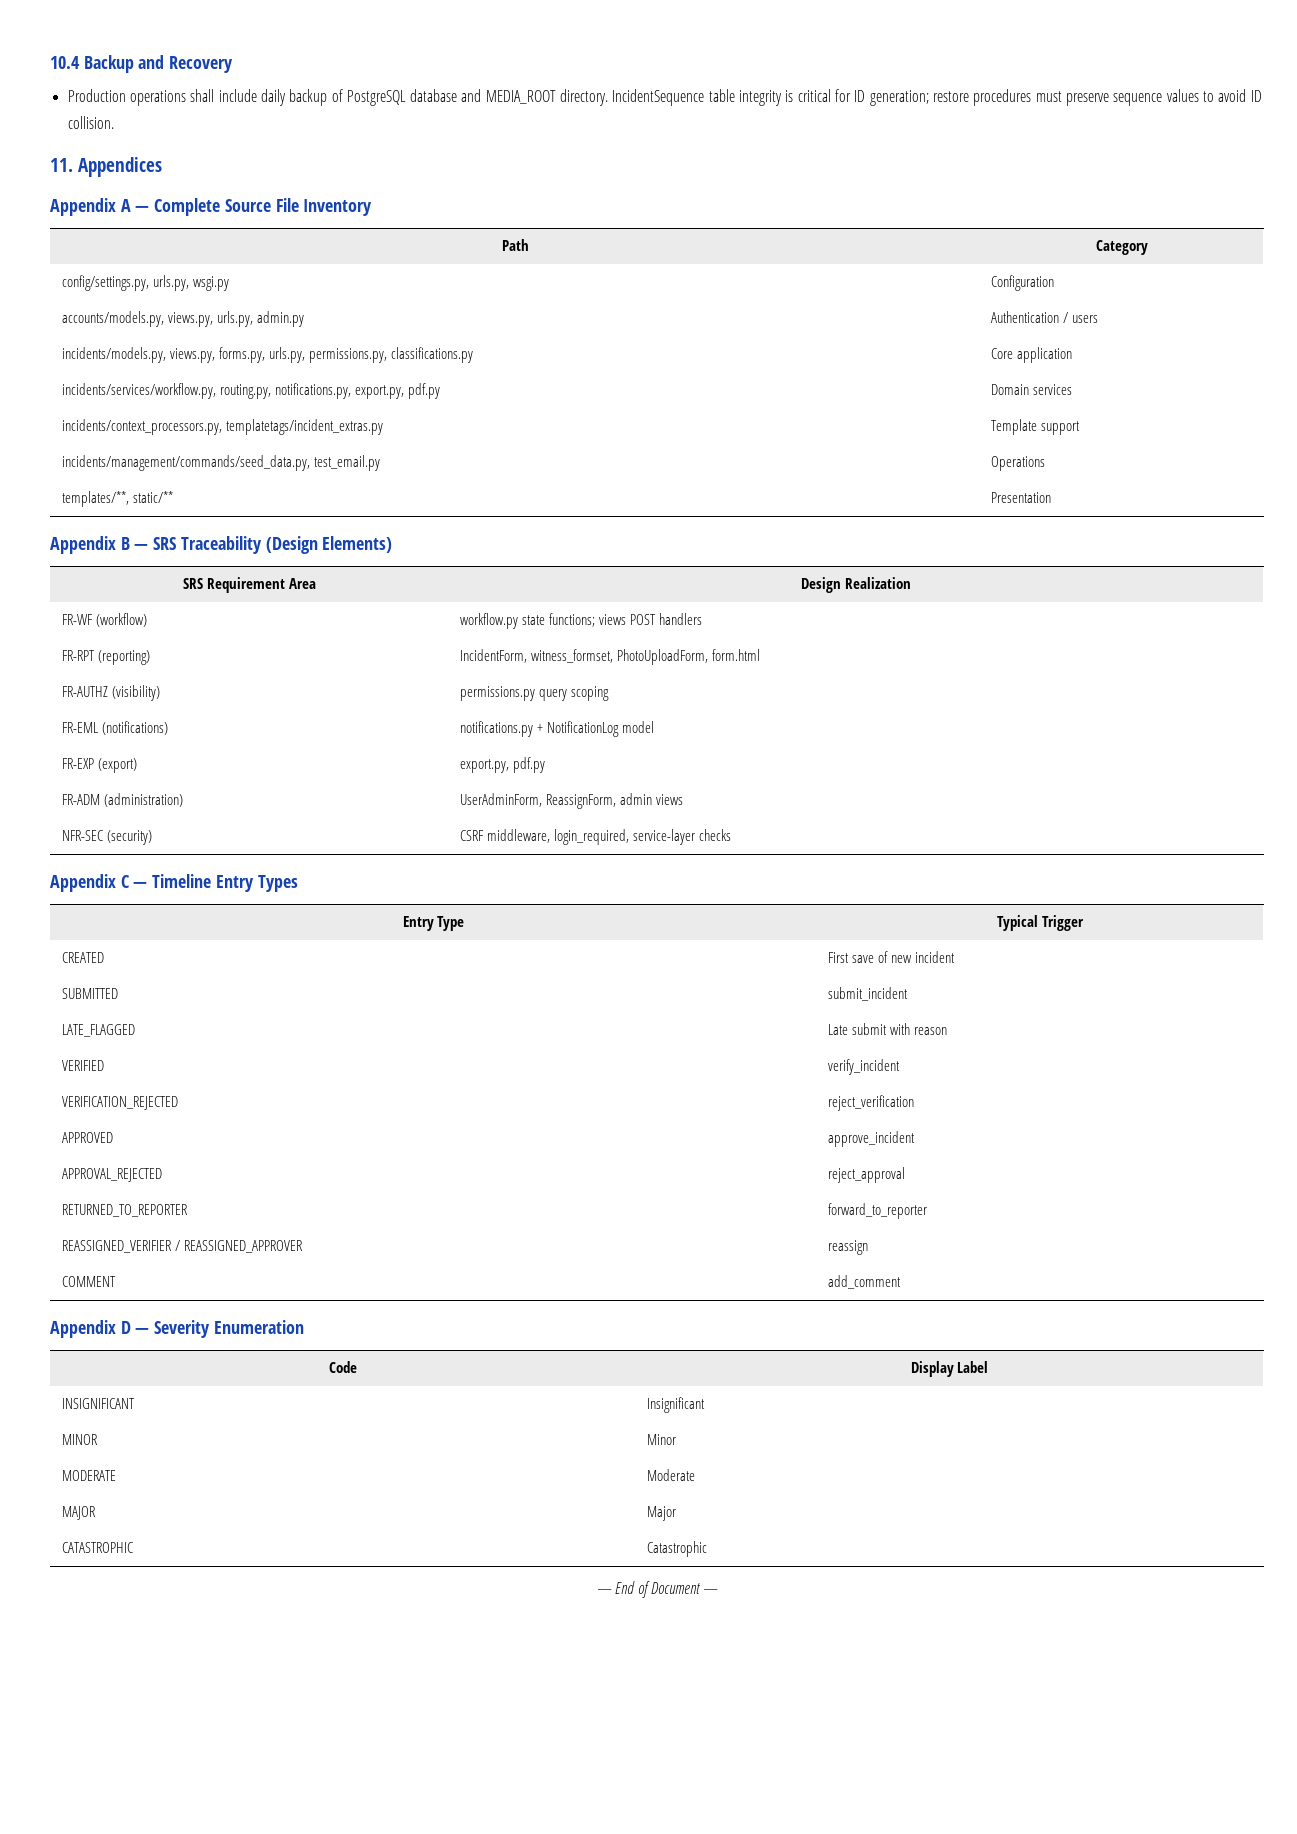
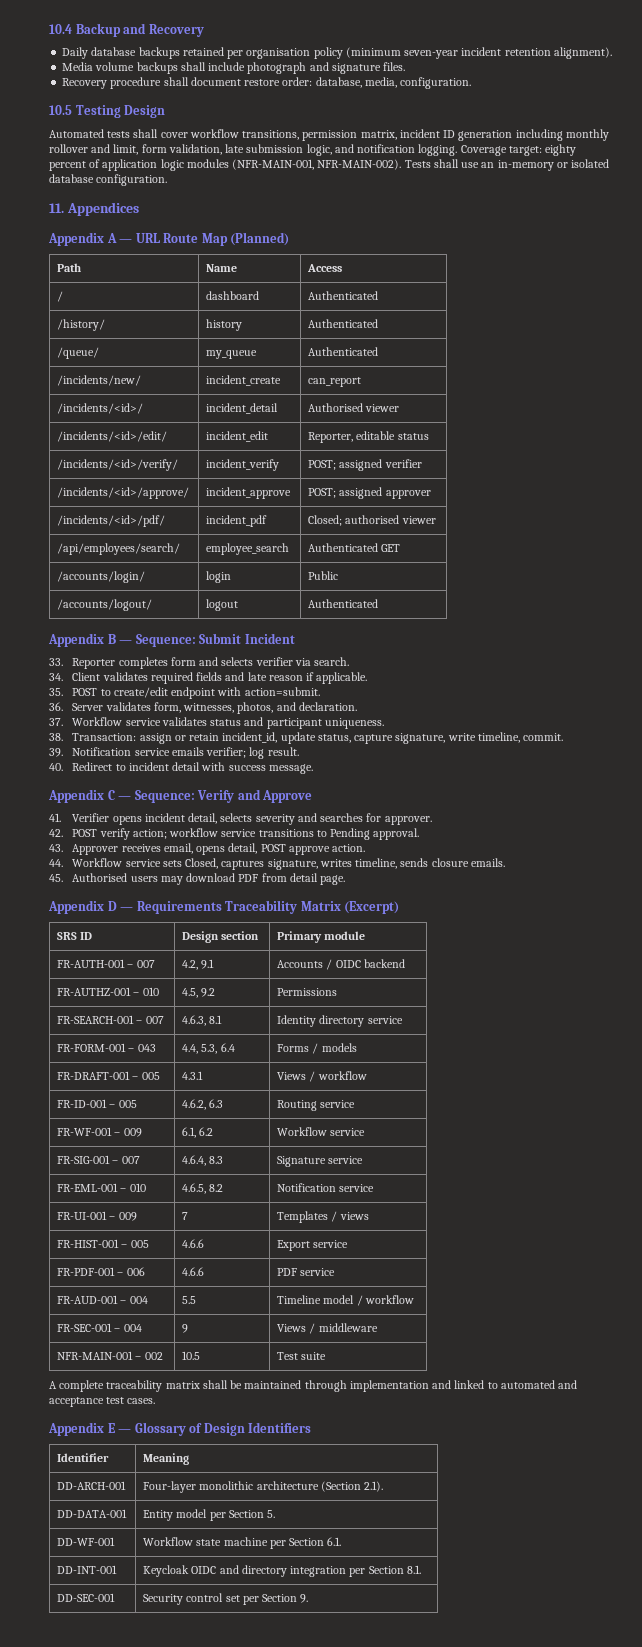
- Production operations shall include daily backup of PostgreSQL database and MEDIA_ROOT directory. IncidentSequence table integrity is critical for ID generation; restore procedures must preserve sequence values to avoid ID collision.
+ Daily database backups retained per organisation policy (minimum seven-year incident retention alignment).
+ Media volume backups shall include photograph and signature files.
+ Recovery procedure shall document restore order: database, media, configuration.
+ 10.5 Testing Design
+ Automated tests shall cover workflow transitions, permission matrix, incident ID generation including monthly rollover and limit, form validation, late submission logic, and notification logging. Coverage target: eighty percent of application logic modules (NFR-MAIN-001, NFR-MAIN-002). Tests shall use an in-memory or isolated database configuration.
- Appendix A — Complete Source File Inventory
- Path | Category
- config/settings.py, urls.py, wsgi.py | Configuration
- accounts/models.py, views.py, urls.py, admin.py | Authentication / users
- incidents/models.py, views.py, forms.py, urls.py, permissions.py, classifications.py | Core application
- incidents/services/workflow.py, routing.py, notifications.py, export.py, pdf.py | Domain services
- incidents/context_processors.py, templatetags/incident_extras.py | Template support
- incidents/management/commands/seed_data.py, test_email.py | Operations
- templates/**, static/** | Presentation
- Appendix B — SRS Traceability (Design Elements)
- SRS Requirement Area | Design Realization
- FR-WF (workflow) | workflow.py state functions; views POST handlers
- FR-RPT (reporting) | IncidentForm, witness_formset, PhotoUploadForm, form.html
- FR-AUTHZ (visibility) | permissions.py query scoping
- FR-EML (notifications) | notifications.py + NotificationLog model
- FR-EXP (export) | export.py, pdf.py
- FR-ADM (administration) | UserAdminForm, ReassignForm, admin views
- NFR-SEC (security) | CSRF middleware, login_required, service-layer checks
- Appendix C — Timeline Entry Types
- Entry Type | Typical Trigger
- CREATED | First save of new incident
- SUBMITTED | submit_incident
- LATE_FLAGGED | Late submit with reason
- VERIFIED | verify_incident
- VERIFICATION_REJECTED | reject_verification
- APPROVED | approve_incident
- APPROVAL_REJECTED | reject_approval
- RETURNED_TO_REPORTER | forward_to_reporter
- REASSIGNED_VERIFIER / REASSIGNED_APPROVER | reassign
- COMMENT | add_comment
- Appendix D — Severity Enumeration
- Code | Display Label
- INSIGNIFICANT | Insignificant
- MINOR | Minor
- MODERATE | Moderate
- MAJOR | Major
- CATASTROPHIC | Catastrophic
- — End of Document —
+ Appendix A — URL Route Map (Planned)
+ Path | Name | Access
+ / | dashboard | Authenticated
+ /history/ | history | Authenticated
+ /queue/ | my_queue | Authenticated
+ /incidents/new/ | incident_create | can_report
+ /incidents/<id>/ | incident_detail | Authorised viewer
+ /incidents/<id>/edit/ | incident_edit | Reporter, editable status
+ /incidents/<id>/verify/ | incident_verify | POST; assigned verifier
+ /incidents/<id>/approve/ | incident_approve | POST; assigned approver
+ /incidents/<id>/pdf/ | incident_pdf | Closed; authorised viewer
+ /api/employees/search/ | employee_search | Authenticated GET
+ /accounts/login/ | login | Public
+ /accounts/logout/ | logout | Authenticated
+ Appendix B — Sequence: Submit Incident
+ 33. Reporter completes form and selects verifier via search.
+ 34. Client validates required fields and late reason if applicable.
+ 35. POST to create/edit endpoint with action=submit.
+ 36. Server validates form, witnesses, photos, and declaration.
+ 37. Workflow service validates status and participant uniqueness.
+ 38. Transaction: assign or retain incident_id, update status, capture signature, write timeline, commit.
+ 39. Notification service emails verifier; log result.
+ 40. Redirect to incident detail with success message.
+ Appendix C — Sequence: Verify and Approve
+ 41. Verifier opens incident detail, selects severity and searches for approver.
+ 42. POST verify action; workflow service transitions to Pending approval.
+ 43. Approver receives email, opens detail, POST approve action.
+ 44. Workflow service sets Closed, captures signature, writes timeline, sends closure emails.
+ 45. Authorised users may download PDF from detail page.
+ Appendix D — Requirements Traceability Matrix (Excerpt)
+ SRS ID | Design section | Primary module
+ FR-AUTH-001 – 007 | 4.2, 9.1 | Accounts / OIDC backend
+ FR-AUTHZ-001 – 010 | 4.5, 9.2 | Permissions
+ FR-SEARCH-001 – 007 | 4.6.3, 8.1 | Identity directory service
+ FR-FORM-001 – 043 | 4.4, 5.3, 6.4 | Forms / models
+ FR-DRAFT-001 – 005 | 4.3.1 | Views / workflow
+ FR-ID-001 – 005 | 4.6.2, 6.3 | Routing service
+ FR-WF-001 – 009 | 6.1, 6.2 | Workflow service
+ FR-SIG-001 – 007 | 4.6.4, 8.3 | Signature service
+ FR-EML-001 – 010 | 4.6.5, 8.2 | Notification service
+ FR-UI-001 – 009 | 7 | Templates / views
+ FR-HIST-001 – 005 | 4.6.6 | Export service
+ FR-PDF-001 – 006 | 4.6.6 | PDF service
+ FR-AUD-001 – 004 | 5.5 | Timeline model / workflow
+ FR-SEC-001 – 004 | 9 | Views / middleware
+ NFR-MAIN-001 – 002 | 10.5 | Test suite
+ A complete traceability matrix shall be maintained through implementation and linked to automated and acceptance test cases.
+ Appendix E — Glossary of Design Identifiers
+ Identifier | Meaning
+ DD-ARCH-001 | Four-layer monolithic architecture (Section 2.1).
+ DD-DATA-001 | Entity model per Section 5.
+ DD-WF-001 | Workflow state machine per Section 6.1.
+ DD-INT-001 | Keycloak OIDC and directory integration per Section 8.1.
+ DD-SEC-001 | Security control set per Section 9.

